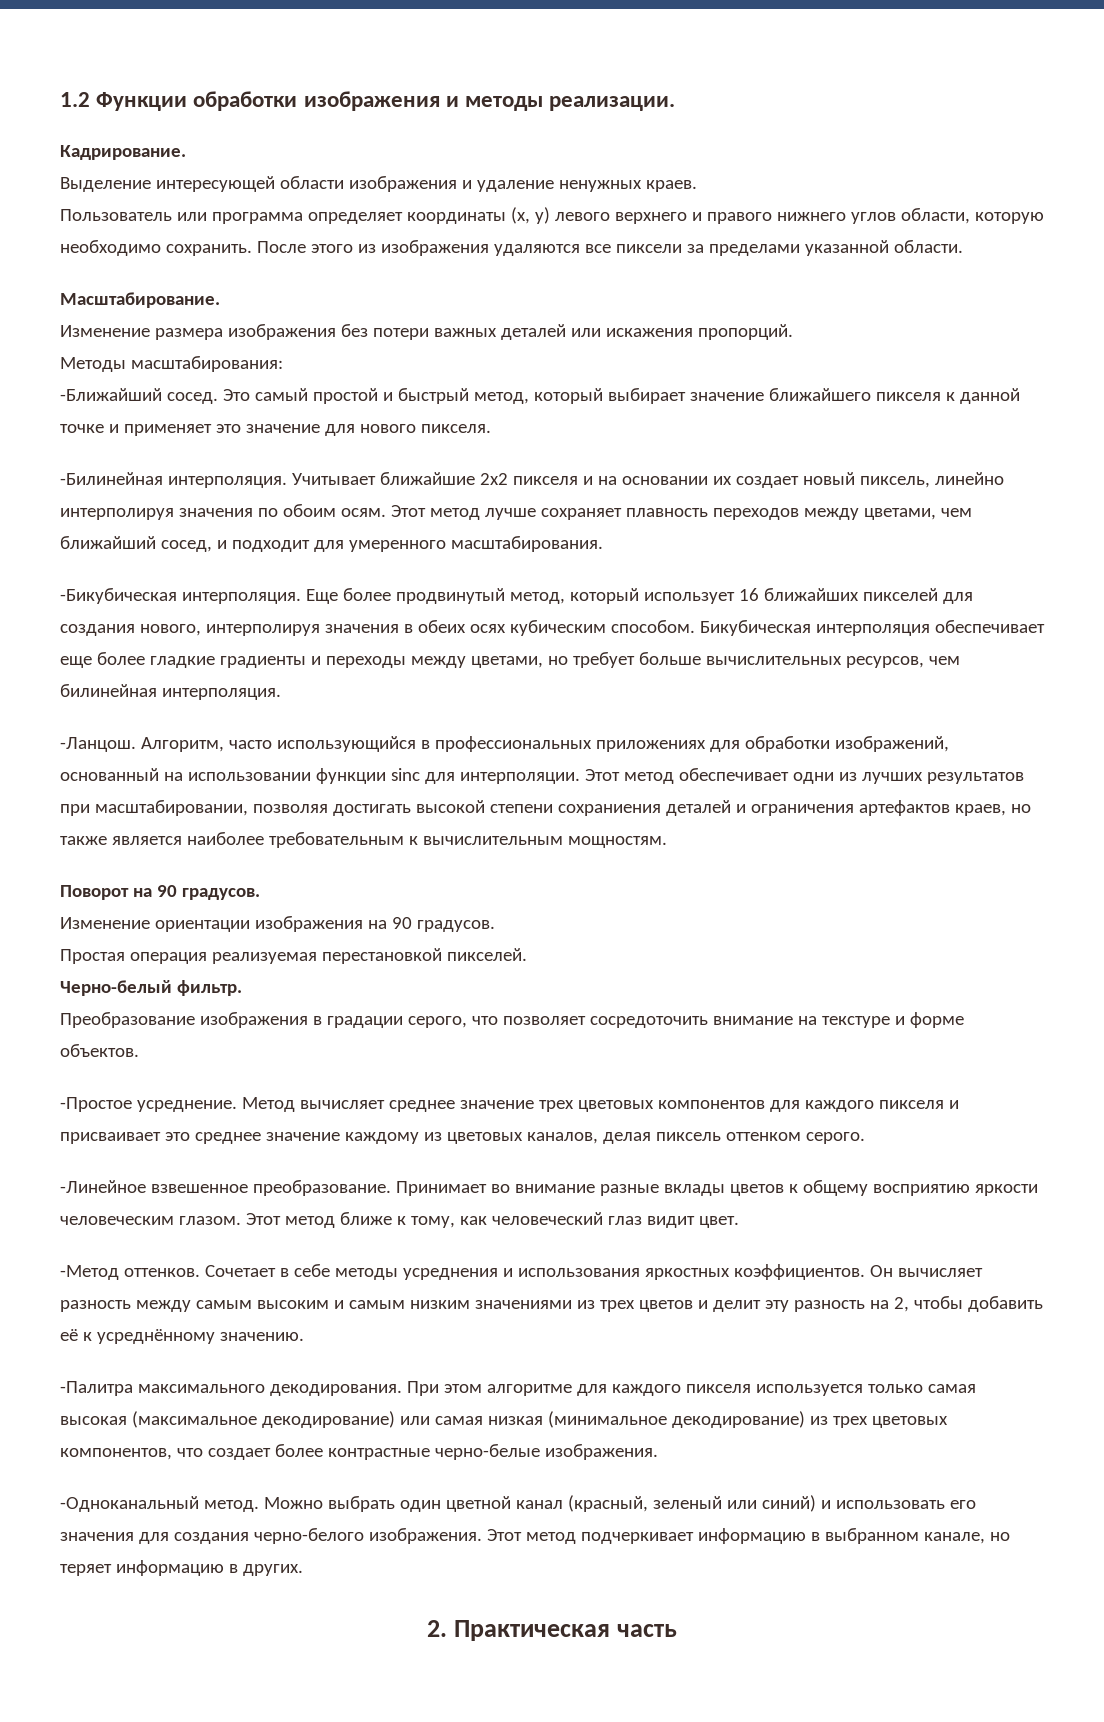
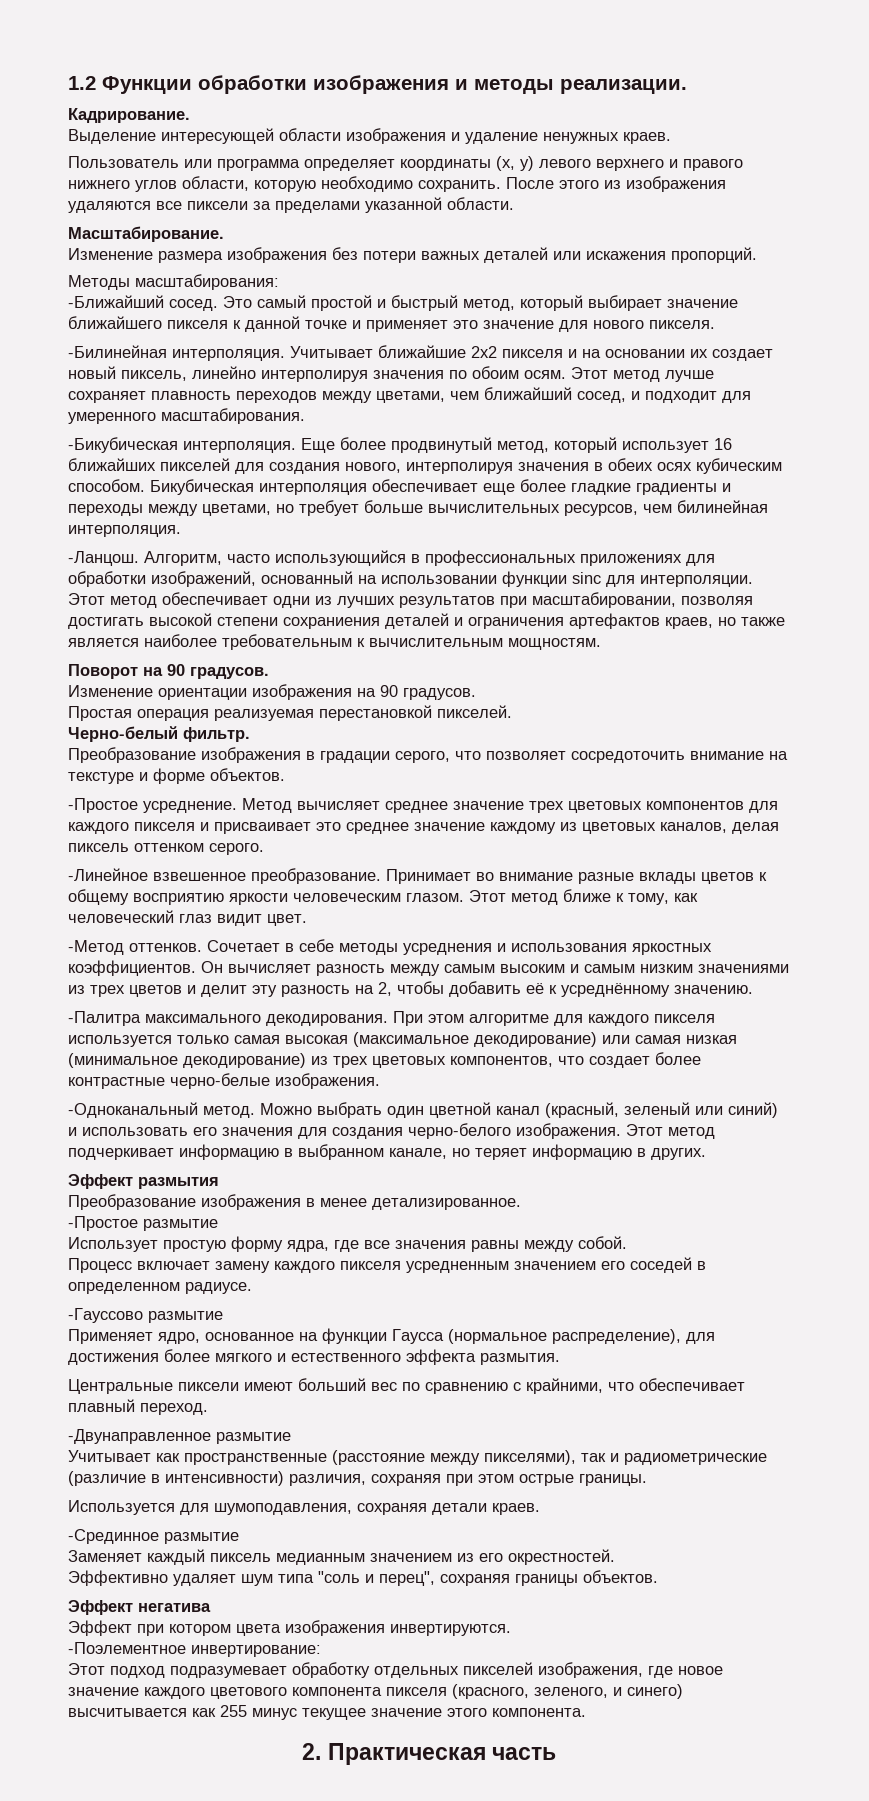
+ Эффект размытия
+ Преобразование изображения в менее детализированное.
+ -Простое размытие
+ Использует простую форму ядра, где все значения равны между собой.
+ Процесс включает замену каждого пикселя усредненным значением его соседей в определенном радиусе.
+ -Гауссово размытие
+ Применяет ядро, основанное на функции Гаусса (нормальное распределение), для достижения более мягкого и естественного эффекта размытия.
+ Центральные пиксели имеют больший вес по сравнению с крайними, что обеспечивает плавный переход.
+ -Двунаправленное размытие
+ Учитывает как пространственные (расстояние между пикселями), так и радиометрические (различие в интенсивности) различия, сохраняя при этом острые границы.
+ Используется для шумоподавления, сохраняя детали краев.
+ -Срединное размытие
+ Заменяет каждый пиксель медианным значением из его окрестностей.
+ Эффективно удаляет шум типа "соль и перец", сохраняя границы объектов.
+ Эффект негатива
+ Эффект при котором цвета изображения инвертируются.
+ -Поэлементное инвертирование:
+ Этот подход подразумевает обработку отдельных пикселей изображения, где новое значение каждого цветового компонента пикселя (красного, зеленого, и синего) высчитывается как 255 минус текущее значение этого компонента.

